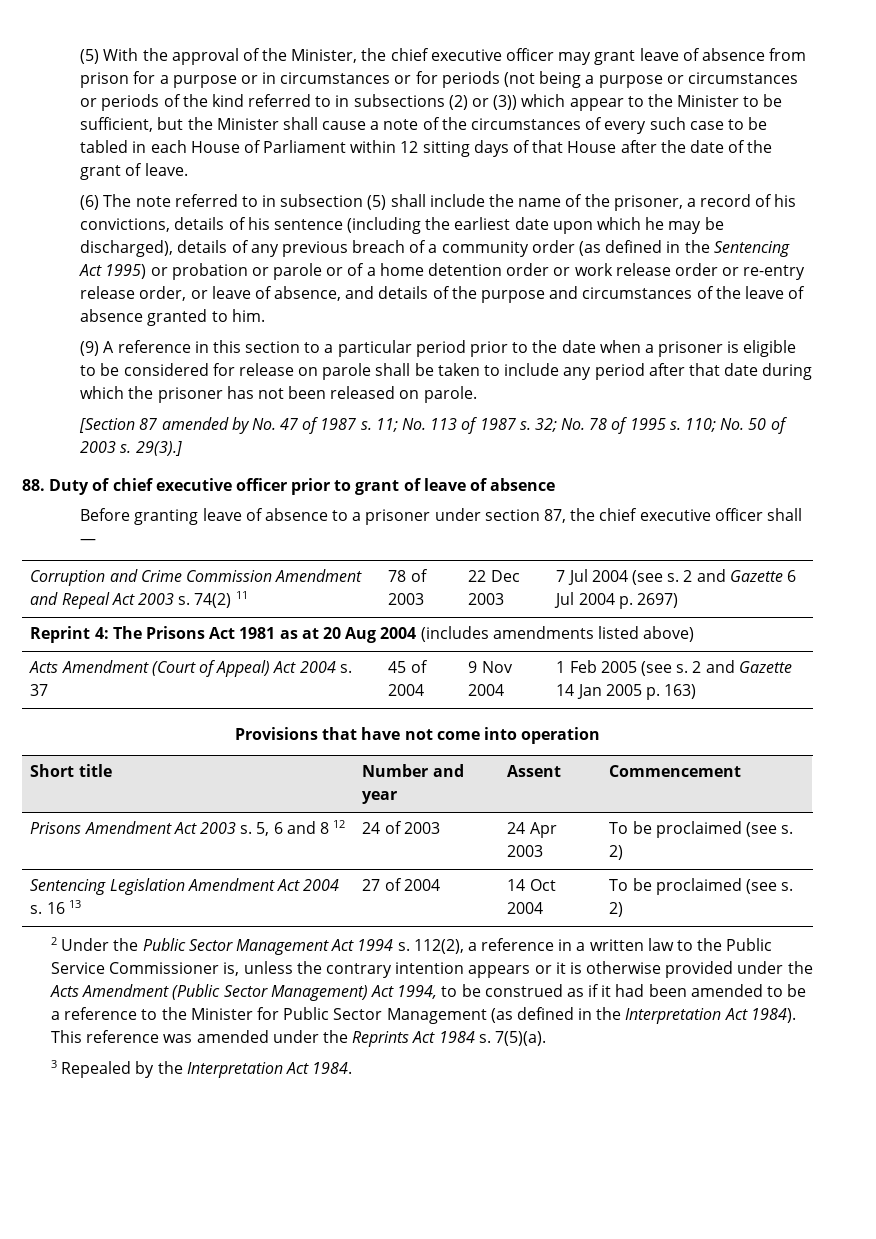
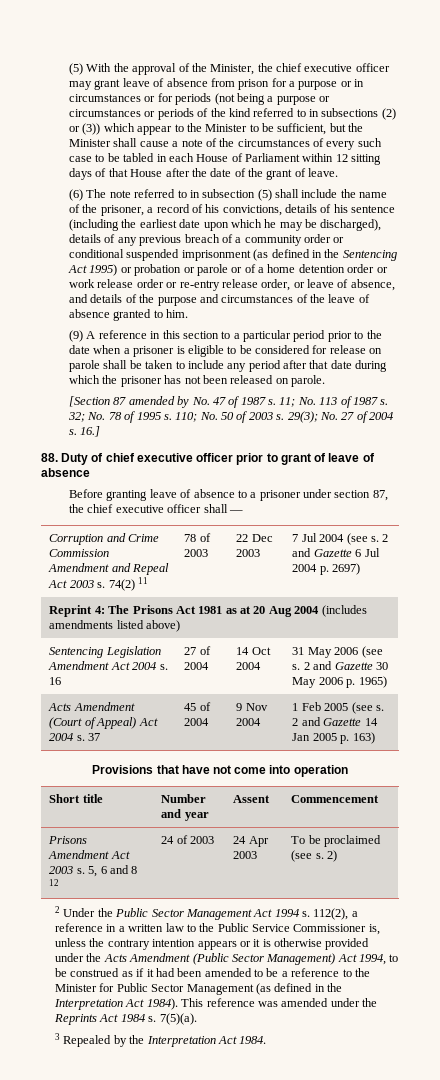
- (6) The note referred to in subsection (5) shall include the name of the prisoner, a record of his convictions, details of his sentence (including the earliest date upon which he may be discharged), details of any previous breach of a community order (as defined in the Sentencing Act 1995) or probation or parole or of a home detention order or work release order or re-entry release order, or leave of absence, and details of the purpose and circumstances of the leave of absence granted to him.
+ (6) The note referred to in subsection (5) shall include the name of the prisoner, a record of his convictions, details of his sentence (including the earliest date upon which he may be discharged), details of any previous breach of a community order or conditional suspended imprisonment (as defined in the Sentencing Act 1995) or probation or parole or of a home detention order or work release order or re-entry release order, or leave of absence, and details of the purpose and circumstances of the leave of absence granted to him.
- 29(3).]
+ 29(3); No. 27 of 2004 s. 16.]
+ Sentencing Legislation Amendment Act 2004 s. 16 | 27 of 2004 | 14 Oct 2004 | 31 May 2006 (see s. 2 and Gazette 30 May 2006 p. 1965)
- Sentencing Legislation Amendment Act 2004 s. 16 13 | 27 of 2004 | 14 Oct 2004 | To be proclaimed (see s. 2)

